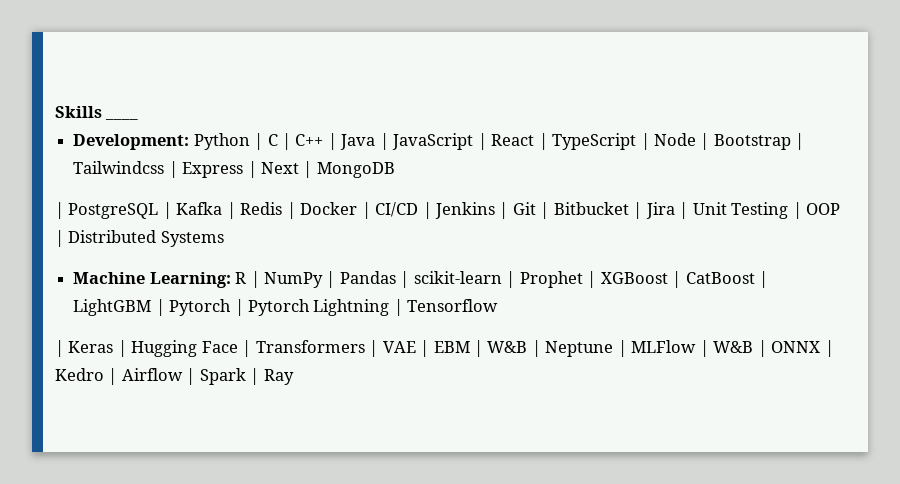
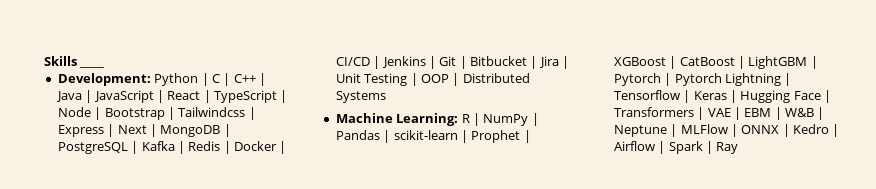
- Development: Python | C | C++ | Java | JavaScript | React | TypeScript | Node | Bootstrap | Tailwindcss | Express | Next | MongoDB
- | PostgreSQL | Kafka | Redis | Docker | CI/CD | Jenkins | Git | Bitbucket | Jira | Unit Testing | OOP | Distributed Systems
+ Development: Python | C | C++ | Java | JavaScript | React | TypeScript | Node | Bootstrap | Tailwindcss | Express | Next | MongoDB | PostgreSQL | Kafka | Redis | Docker | CI/CD | Jenkins | Git | Bitbucket | Jira | Unit Testing | OOP | Distributed Systems
- Machine Learning: R | NumPy | Pandas | scikit-learn | Prophet | XGBoost | CatBoost | LightGBM | Pytorch | Pytorch Lightning | Tensorflow
- | Keras | Hugging Face | Transformers | VAE | EBM | W&B | Neptune | MLFlow | W&B | ONNX | Kedro | Airflow | Spark | Ray
+ Machine Learning: R | NumPy | Pandas | scikit-learn | Prophet | XGBoost | CatBoost | LightGBM | Pytorch | Pytorch Lightning | Tensorflow | Keras | Hugging Face | Transformers | VAE | EBM | W&B | Neptune | MLFlow | ONNX | Kedro | Airflow | Spark | Ray

